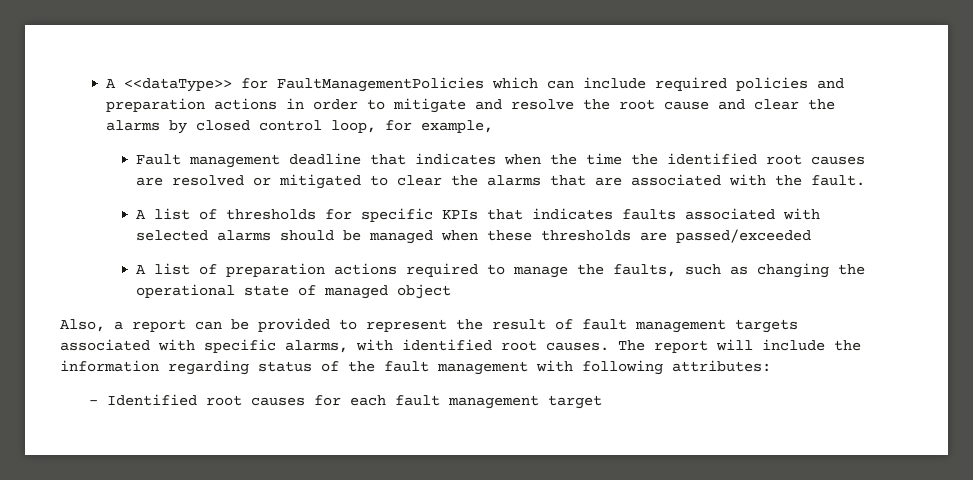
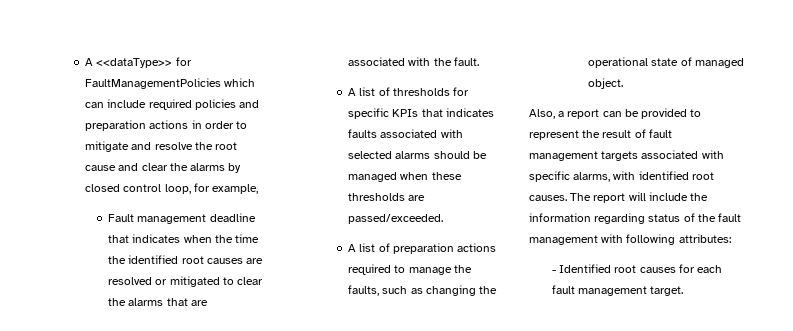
- A list of thresholds for specific KPIs that indicates faults associated with selected alarms should be managed when these thresholds are passed/exceeded
+ A list of thresholds for specific KPIs that indicates faults associated with selected alarms should be managed when these thresholds are passed/exceeded.
- A list of preparation actions required to manage the faults, such as changing the operational state of managed object
+ A list of preparation actions required to manage the faults, such as changing the operational state of managed object.
- - Identified root causes for each fault management target
+ - Identified root causes for each fault management target.

